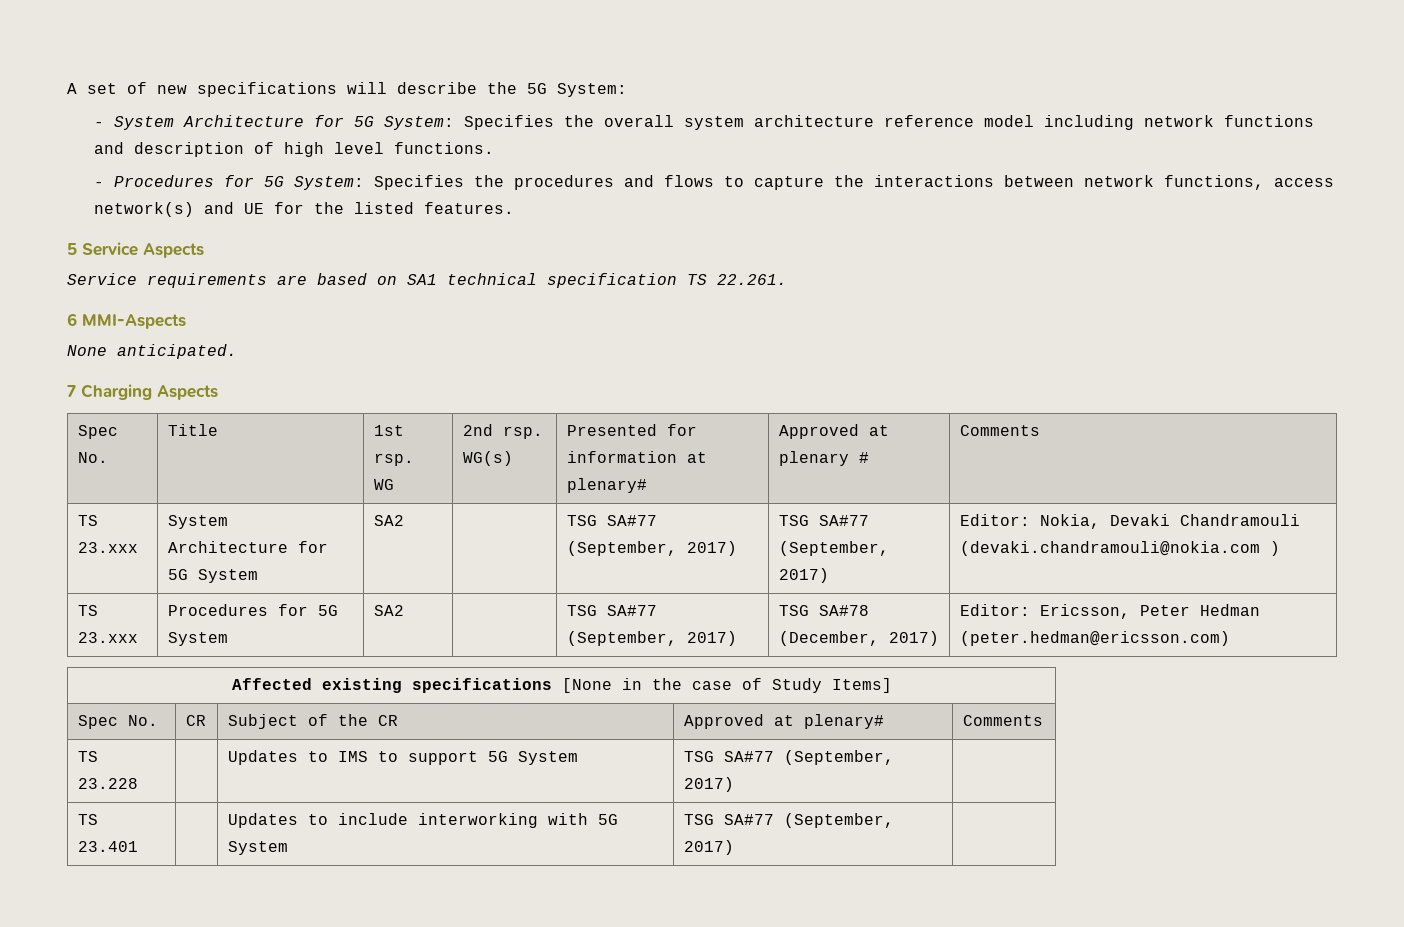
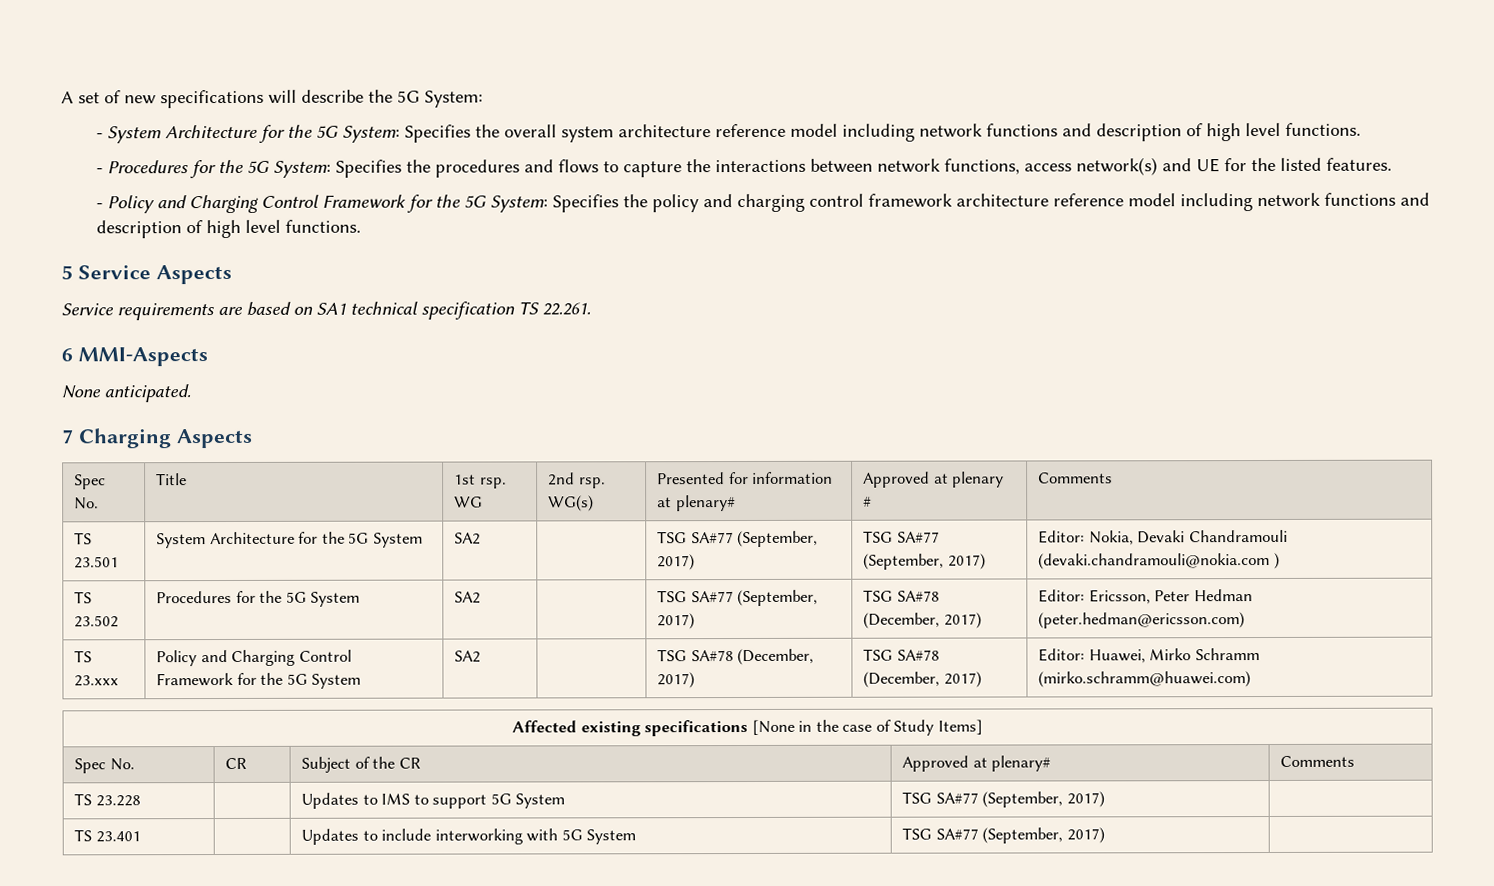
- - System Architecture for 5G System: Specifies the overall system architecture reference model including network functions and description of high level functions.
+ - System Architecture for the 5G System: Specifies the overall system architecture reference model including network functions and description of high level functions.
- - Procedures for 5G System: Specifies the procedures and flows to capture the interactions between network functions, access network(s) and UE for the listed features.
+ - Procedures for the 5G System: Specifies the procedures and flows to capture the interactions between network functions, access network(s) and UE for the listed features.
+ - Policy and Charging Control Framework for the 5G System: Specifies the policy and charging control framework architecture reference model including network functions and description of high level functions.
- TS 23.xxx | System Architecture for 5G System | SA2 | | TSG SA#77 (September, 2017) | TSG SA#77 (September, 2017) | Editor: Nokia, Devaki Chandramouli (devaki.chandramouli@nokia.com )
+ TS 23.501 | System Architecture for the 5G System | SA2 | | TSG SA#77 (September, 2017) | TSG SA#77 (September, 2017) | Editor: Nokia, Devaki Chandramouli (devaki.chandramouli@nokia.com )
- TS 23.xxx | Procedures for 5G System | SA2 | | TSG SA#77 (September, 2017) | TSG SA#78 (December, 2017) | Editor: Ericsson, Peter Hedman (peter.hedman@ericsson.com)
+ TS 23.502 | Procedures for the 5G System | SA2 | | TSG SA#77 (September, 2017) | TSG SA#78 (December, 2017) | Editor: Ericsson, Peter Hedman (peter.hedman@ericsson.com)
+ TS 23.xxx | Policy and Charging Control Framework for the 5G System | SA2 | | TSG SA#78 (December, 2017) | TSG SA#78 (December, 2017) | Editor: Huawei, Mirko Schramm (mirko.schramm@huawei.com)

